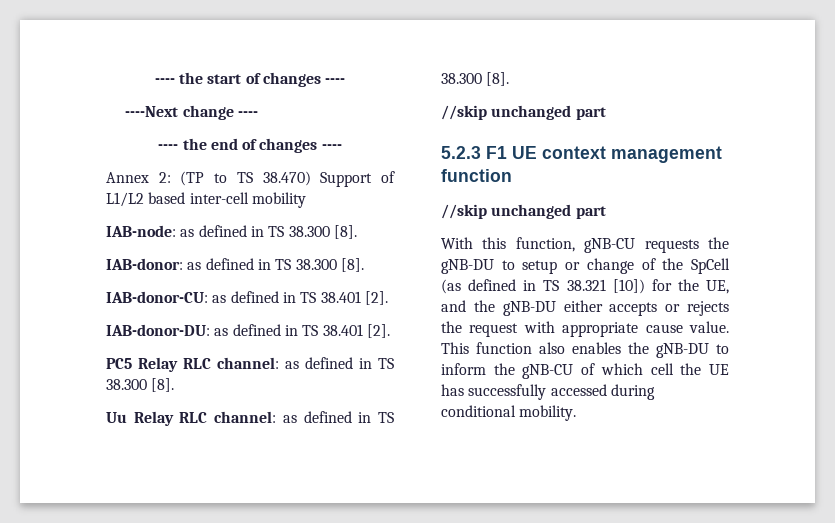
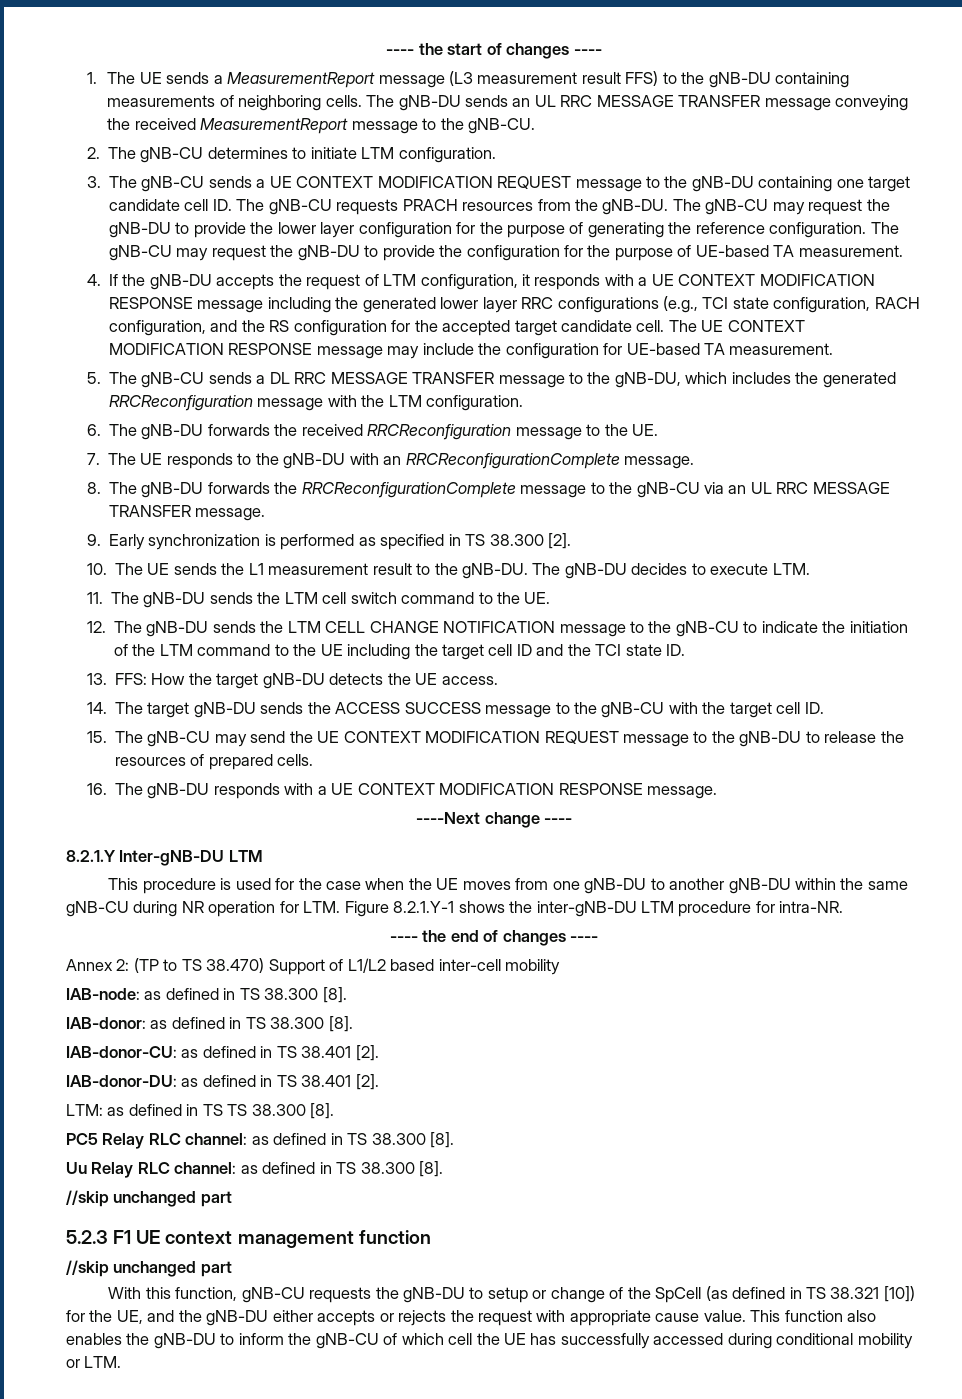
+ 1. The UE sends a MeasurementReport message (L3 measurement result FFS) to the gNB-DU containing measurements of neighboring cells. The gNB-DU sends an UL RRC MESSAGE TRANSFER message conveying the received MeasurementReport message to the gNB-CU.
+ 2. The gNB-CU determines to initiate LTM configuration.
+ 3. The gNB-CU sends a UE CONTEXT MODIFICATION REQUEST message to the gNB-DU containing one target candidate cell ID. The gNB-CU requests PRACH resources from the gNB-DU. The gNB-CU may request the gNB-DU to provide the lower layer configuration for the purpose of generating the reference configuration. The gNB-CU may request the gNB-DU to provide the configuration for the purpose of UE-based TA measurement.
+ 4. If the gNB-DU accepts the request of LTM configuration, it responds with a UE CONTEXT MODIFICATION RESPONSE message including the generated lower layer RRC configurations (e.g., TCI state configuration, RACH configuration, and the RS configuration for the accepted target candidate cell. The UE CONTEXT MODIFICATION RESPONSE message may include the configuration for UE-based TA measurement.
+ 5. The gNB-CU sends a DL RRC MESSAGE TRANSFER message to the gNB-DU, which includes the generated RRCReconfiguration message with the LTM configuration.
+ 6. The gNB-DU forwards the received RRCReconfiguration message to the UE.
+ 7. The UE responds to the gNB-DU with an RRCReconfigurationComplete message.
+ 8. The gNB-DU forwards the RRCReconfigurationComplete message to the gNB-CU via an UL RRC MESSAGE TRANSFER message.
+ 9. Early synchronization is performed as specified in TS 38.300 [2].
+ 10. The UE sends the L1 measurement result to the gNB-DU. The gNB-DU decides to execute LTM.
+ 11. The gNB-DU sends the LTM cell switch command to the UE.
+ 12. The gNB-DU sends the LTM CELL CHANGE NOTIFICATION message to the gNB-CU to indicate the initiation of the LTM command to the UE including the target cell ID and the TCI state ID.
+ 13. FFS: How the target gNB-DU detects the UE access.
+ 14. The target gNB-DU sends the ACCESS SUCCESS message to the gNB-CU with the target cell ID.
+ 15. The gNB-CU may send the UE CONTEXT MODIFICATION REQUEST message to the gNB-DU to release the resources of prepared cells.
+ 16. The gNB-DU responds with a UE CONTEXT MODIFICATION RESPONSE message.
  ----Next change ----
+ 8.2.1.Y Inter-gNB-DU LTM
+ This procedure is used for the case when the UE moves from one gNB-DU to another gNB-DU within the same gNB-CU during NR operation for LTM. Figure 8.2.1.Y-1 shows the inter-gNB-DU LTM procedure for intra-NR.
+ LTM: as defined in TS TS 38.300 [8].
- This function also enables the gNB-DU to inform the gNB-CU of which cell the UE has successfully accessed during conditional mobility.
+ This function also enables the gNB-DU to inform the gNB-CU of which cell the UE has successfully accessed during conditional mobility or LTM.

